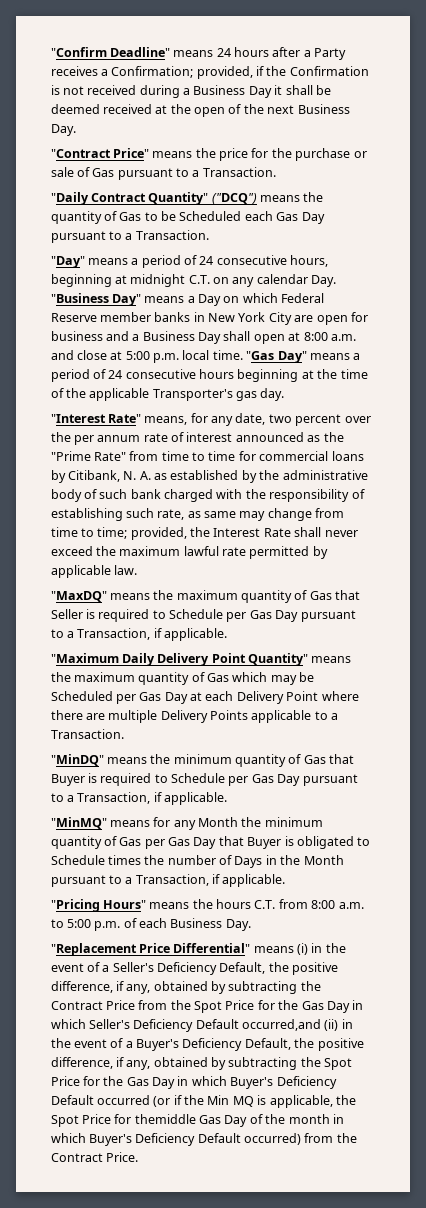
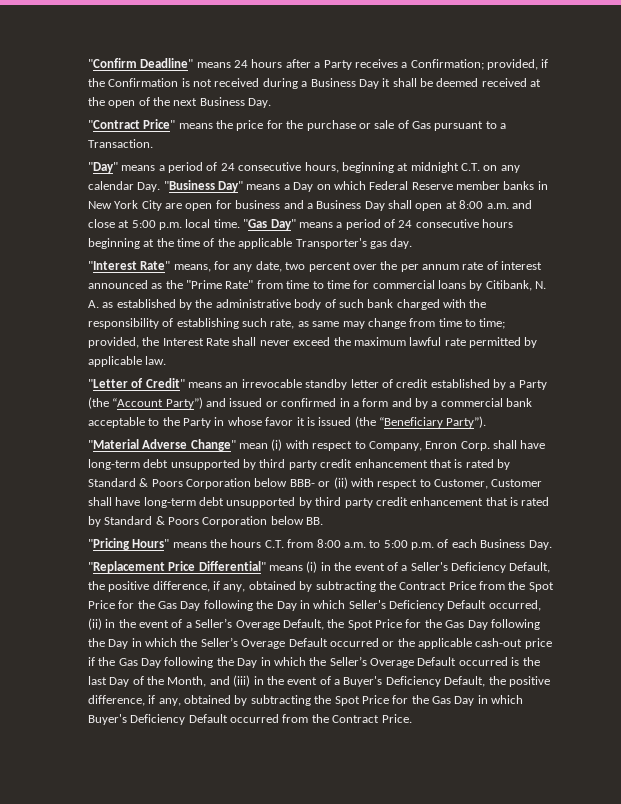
- "Daily Contract Quantity" ("DCQ") means the quantity of Gas to be Scheduled each Gas Day pursuant to a Transaction.
- "MaxDQ" means the maximum quantity of Gas that Seller is required to Schedule per Gas Day pursuant to a Transaction, if applicable.
- "Maximum Daily Delivery Point Quantity" means the maximum quantity of Gas which may be Scheduled per Gas Day at each Delivery Point where there are multiple Delivery Points applicable to a Transaction.
- "MinDQ" means the minimum quantity of Gas that Buyer is required to Schedule per Gas Day pursuant to a Transaction, if applicable.
- "MinMQ" means for any Month the minimum quantity of Gas per Gas Day that Buyer is obligated to Schedule times the number of Days in the Month pursuant to a Transaction, if applicable.
+ "Letter of Credit" means an irrevocable standby letter of credit established by a Party (the “Account Party”) and issued or confirmed in a form and by a commercial bank acceptable to the Party in whose favor it is issued (the “Beneficiary Party”).
+ "Material Adverse Change" mean (i) with respect to Company, Enron Corp. shall have long-term debt unsupported by third party credit enhancement that is rated by Standard & Poors Corporation below BBB- or (ii) with respect to Customer, Customer shall have long-term debt unsupported by third party credit enhancement that is rated by Standard & Poors Corporation below BB.
- "Replacement Price Differential" means (i) in the event of a Seller's Deficiency Default, the positive difference, if any, obtained by subtracting the Contract Price from the Spot Price for the Gas Day in which Seller's Deficiency Default occurred,and (ii) in the event of a Buyer's Deficiency Default, the positive difference, if any, obtained by subtracting the Spot Price for the Gas Day in which Buyer's Deficiency Default occurred (or if the Min MQ is applicable, the Spot Price for themiddle Gas Day of the month in which Buyer's Deficiency Default occurred) from the Contract Price.
+ "Replacement Price Differential" means (i) in the event of a Seller's Deficiency Default, the positive difference, if any, obtained by subtracting the Contract Price from the Spot Price for the Gas Day following the Day in which Seller's Deficiency Default occurred, (ii) in the event of a Seller’s Overage Default, the Spot Price for the Gas Day following the Day in which the Seller’s Overage Default occurred or the applicable cash-out price if the Gas Day following the Day in which the Seller’s Overage Default occurred is the last Day of the Month, and (iii) in the event of a Buyer's Deficiency Default, the positive difference, if any, obtained by subtracting the Spot Price for the Gas Day in which Buyer's Deficiency Default occurred from the Contract Price.

